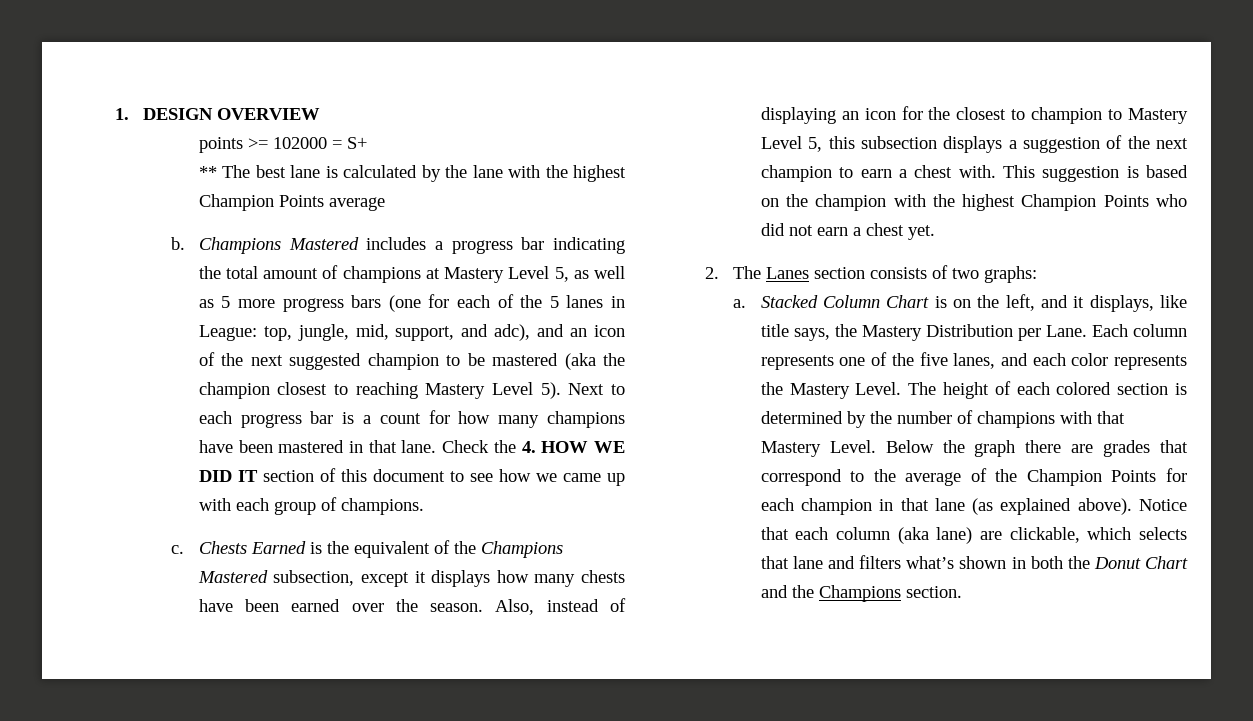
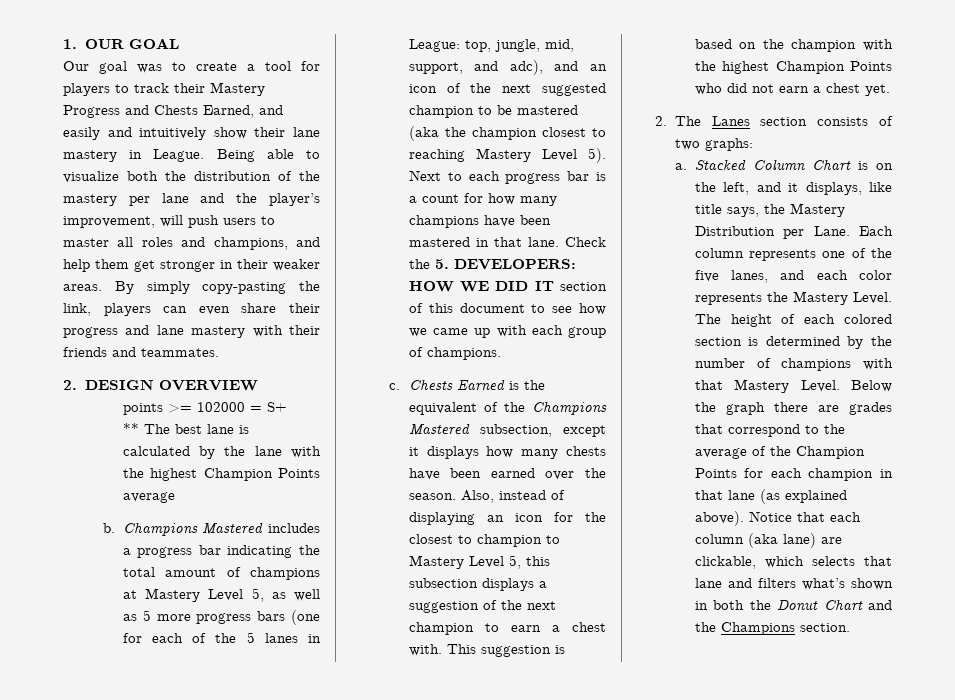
- 1. DESIGN OVERVIEW
+ 1. OUR GOAL
+ Our goal was to create a tool for players to track their Mastery Progress and Chests Earned, and easily and intuitively show their lane mastery in League. Being able to visualize both the distribution of the mastery per lane and the player’s improvement, will push users to master all roles and champions, and help them get stronger in their weaker areas. By simply copy-pasting the link, players can even share their progress and lane mastery with their friends and teammates.
+ 2. DESIGN OVERVIEW
- Check the 4. HOW WE DID IT section of this document to see how we came up with each group of champions.
+ Check the 5. DEVELOPERS: HOW WE DID IT section of this document to see how we came up with each group of champions.

